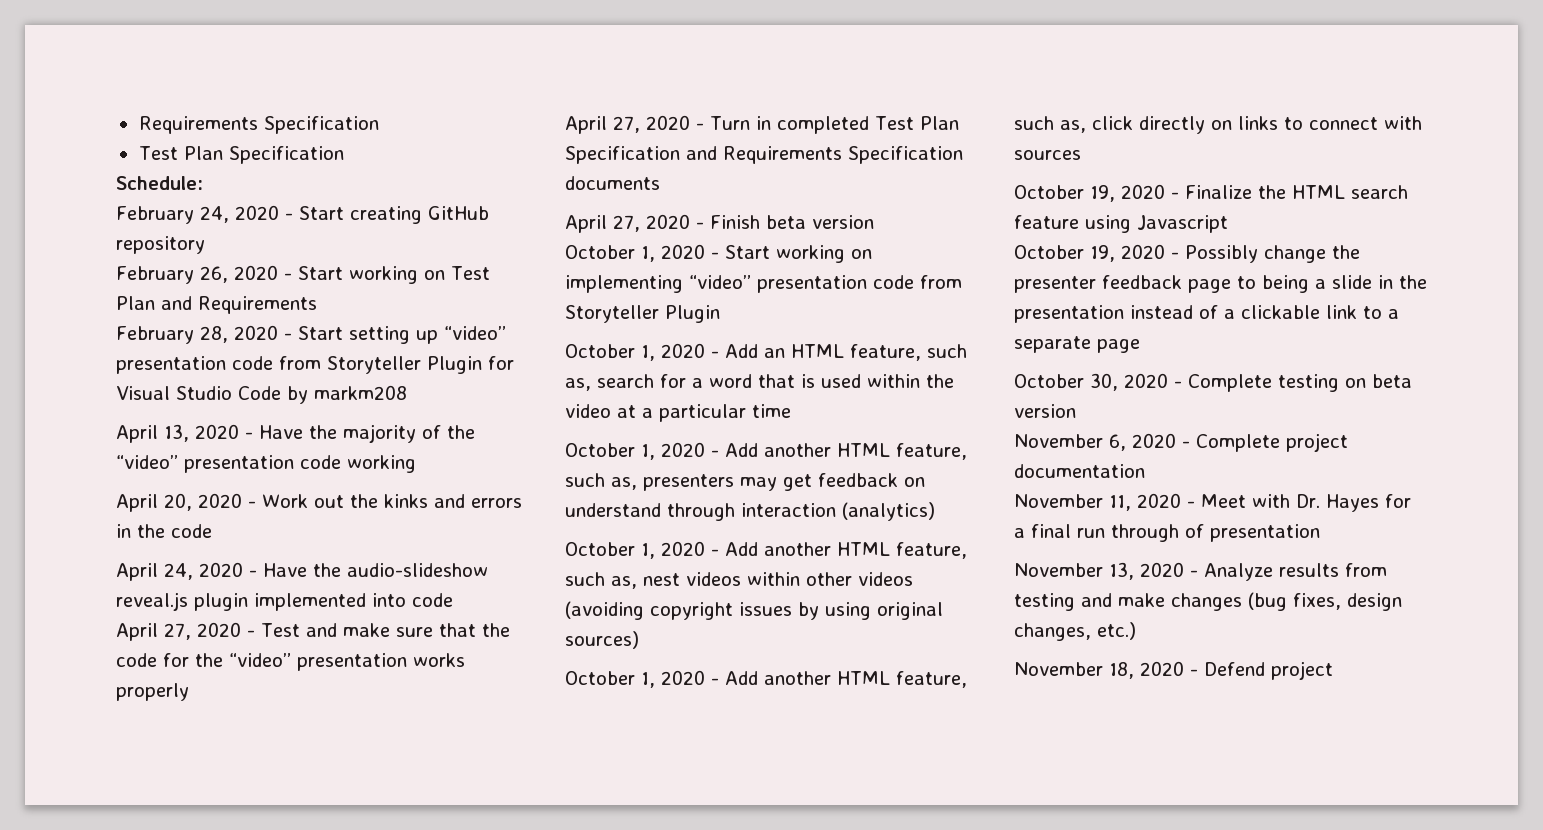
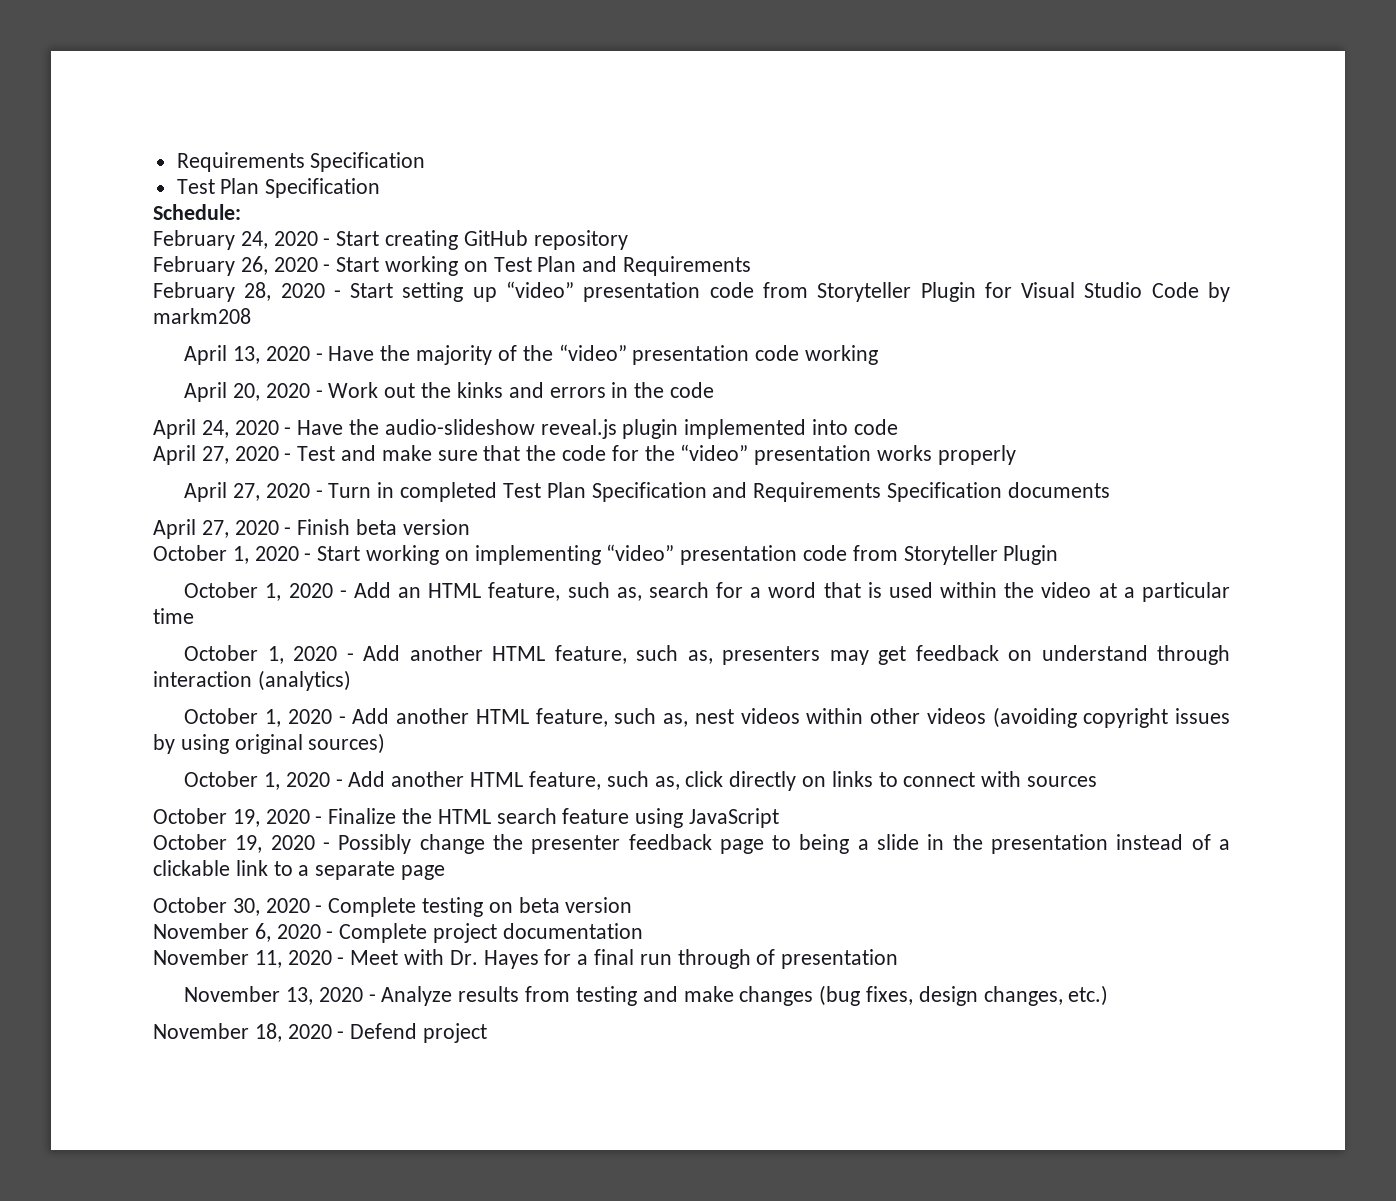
- October 19, 2020 - Finalize the HTML search feature using Javascript
+ October 19, 2020 - Finalize the HTML search feature using JavaScript

